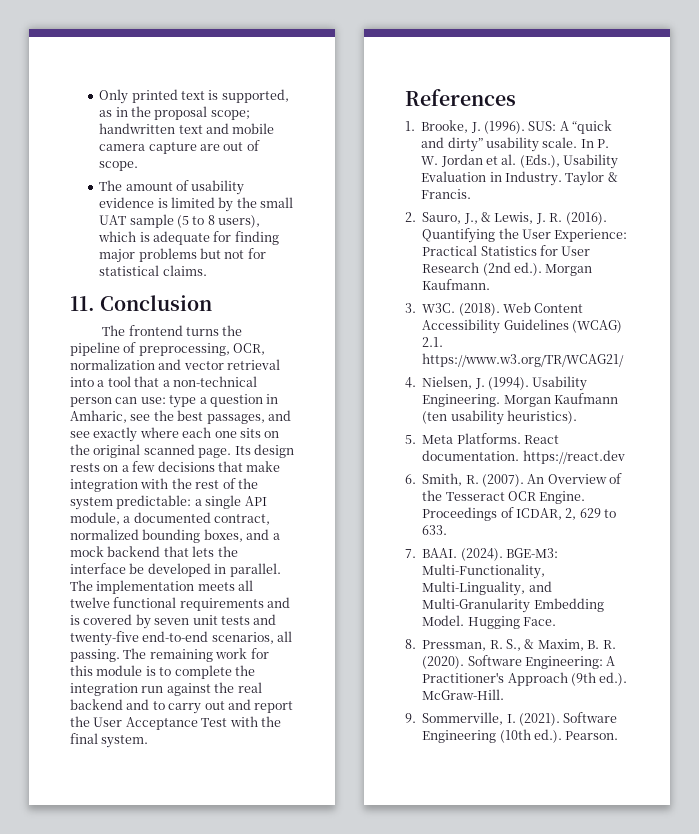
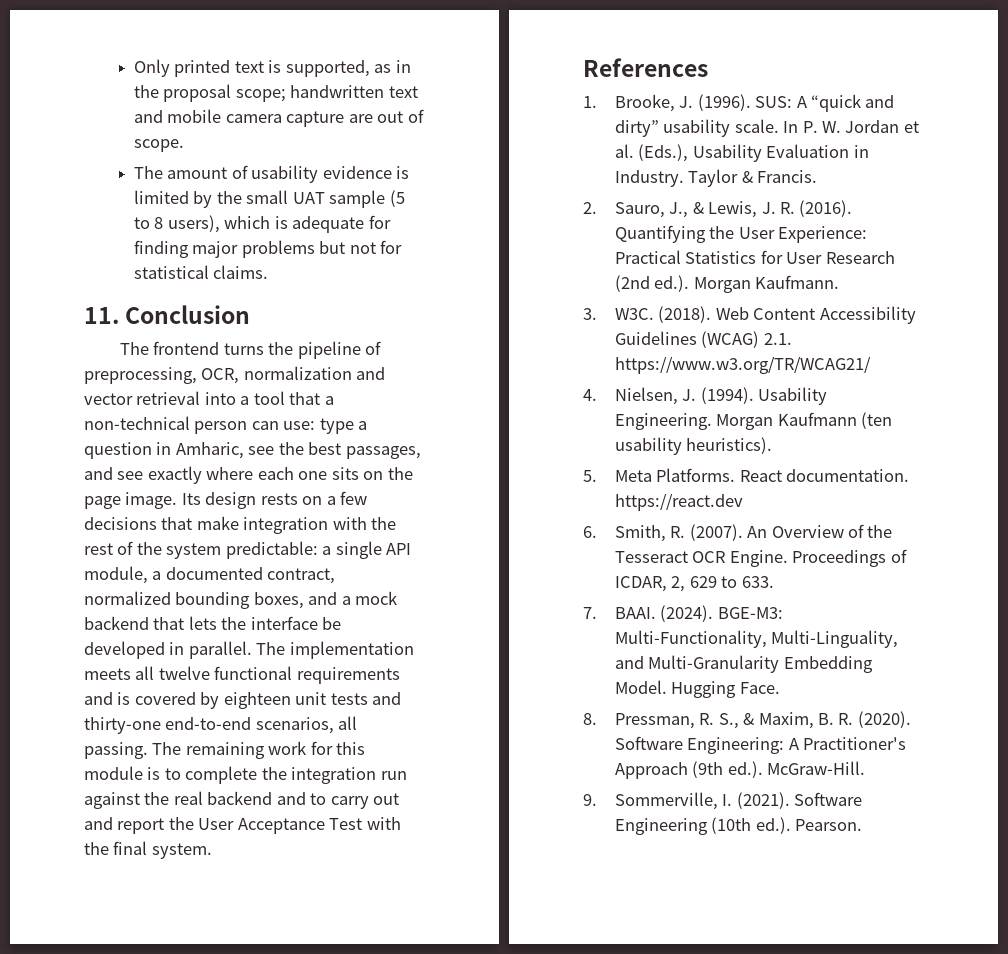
- The frontend turns the pipeline of preprocessing, OCR, normalization and vector retrieval into a tool that a non-technical person can use: type a question in Amharic, see the best passages, and see exactly where each one sits on the original scanned page.
+ The frontend turns the pipeline of preprocessing, OCR, normalization and vector retrieval into a tool that a non-technical person can use: type a question in Amharic, see the best passages, and see exactly where each one sits on the page image.
- The implementation meets all twelve functional requirements and is covered by seven unit tests and twenty-five end-to-end scenarios, all passing.
+ The implementation meets all twelve functional requirements and is covered by eighteen unit tests and thirty-one end-to-end scenarios, all passing.

